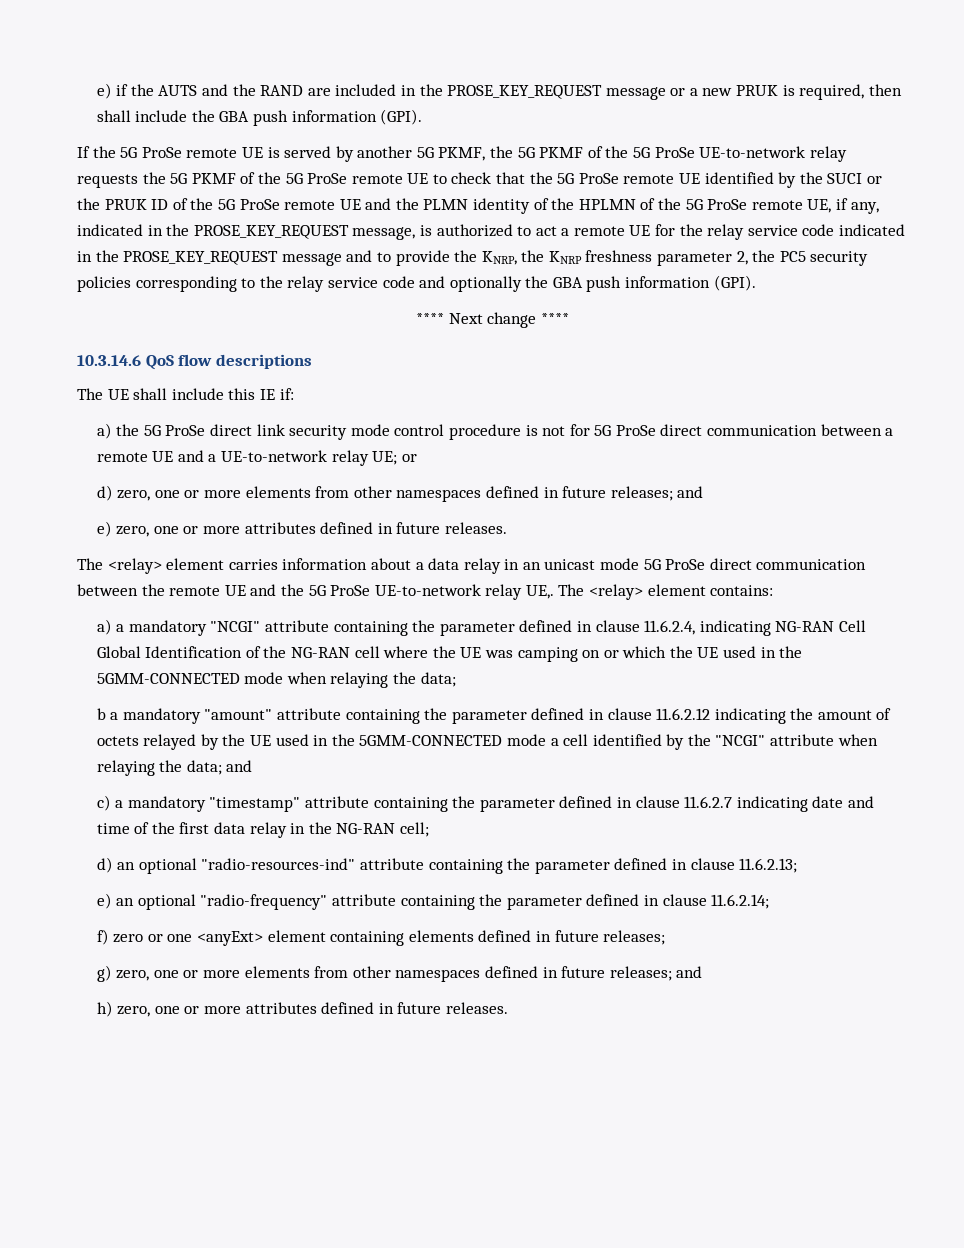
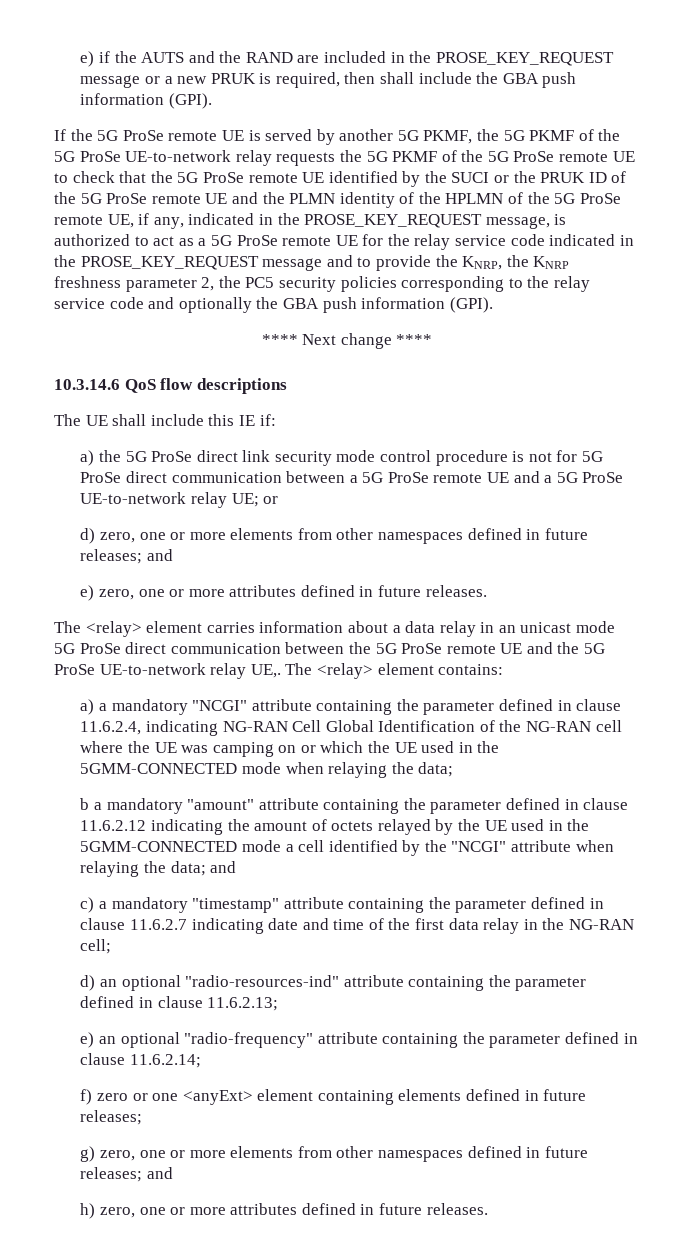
- If the 5G ProSe remote UE is served by another 5G PKMF, the 5G PKMF of the 5G ProSe UE-to-network relay requests the 5G PKMF of the 5G ProSe remote UE to check that the 5G ProSe remote UE identified by the SUCI or the PRUK ID of the 5G ProSe remote UE and the PLMN identity of the HPLMN of the 5G ProSe remote UE, if any, indicated in the PROSE_KEY_REQUEST message, is authorized to act a remote UE for the relay service code indicated in the PROSE_KEY_REQUEST message and to provide the KNRP, the KNRP freshness parameter 2, the PC5 security policies corresponding to the relay service code and optionally the GBA push information (GPI).
+ If the 5G ProSe remote UE is served by another 5G PKMF, the 5G PKMF of the 5G ProSe UE-to-network relay requests the 5G PKMF of the 5G ProSe remote UE to check that the 5G ProSe remote UE identified by the SUCI or the PRUK ID of the 5G ProSe remote UE and the PLMN identity of the HPLMN of the 5G ProSe remote UE, if any, indicated in the PROSE_KEY_REQUEST message, is authorized to act as a 5G ProSe remote UE for the relay service code indicated in the PROSE_KEY_REQUEST message and to provide the KNRP, the KNRP freshness parameter 2, the PC5 security policies corresponding to the relay service code and optionally the GBA push information (GPI).
- a) the 5G ProSe direct link security mode control procedure is not for 5G ProSe direct communication between a remote UE and a UE-to-network relay UE; or
+ a) the 5G ProSe direct link security mode control procedure is not for 5G ProSe direct communication between a 5G ProSe remote UE and a 5G ProSe UE-to-network relay UE; or
- The <relay> element carries information about a data relay in an unicast mode 5G ProSe direct communication between the remote UE and the 5G ProSe UE-to-network relay UE,. The <relay> element contains:
+ The <relay> element carries information about a data relay in an unicast mode 5G ProSe direct communication between the 5G ProSe remote UE and the 5G ProSe UE-to-network relay UE,. The <relay> element contains:

